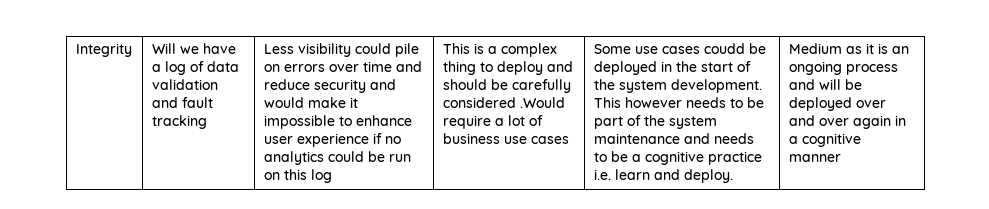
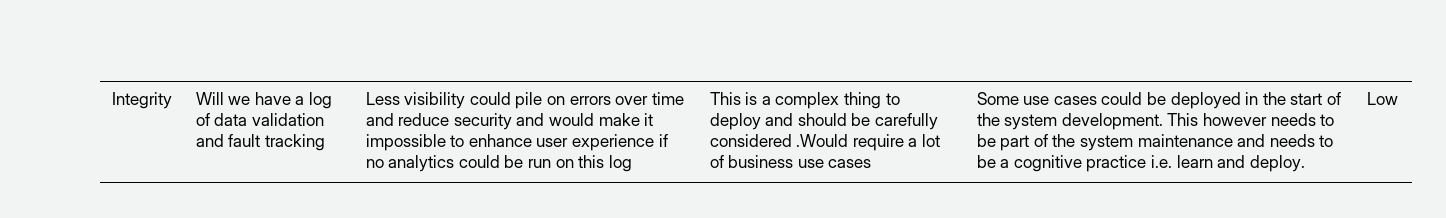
- Some use cases coudd be deployed in the start of the system development.
+ Some use cases could be deployed in the start of the system development.
- Medium as it is an ongoing process and will be deployed over and over again in a cognitive manner
+ Low

